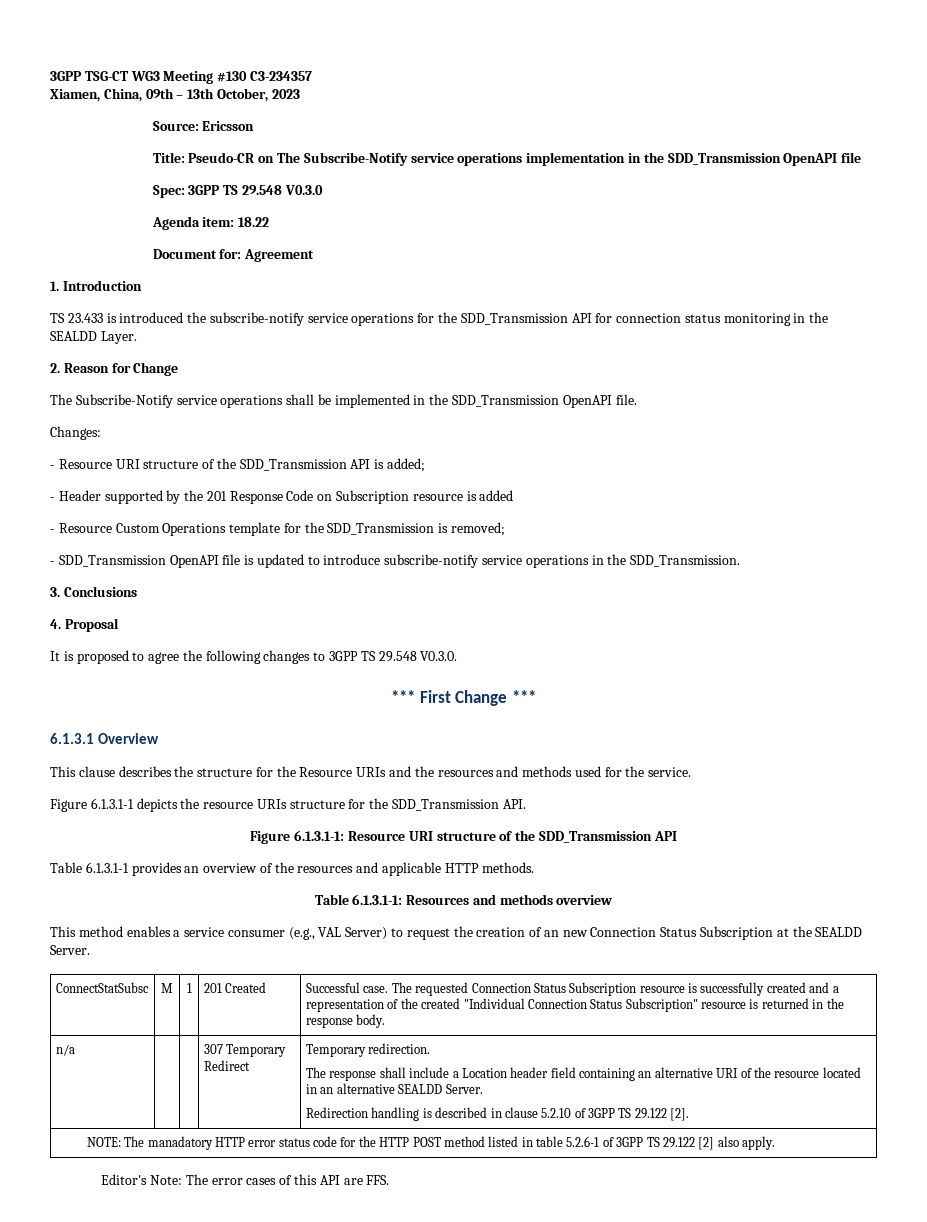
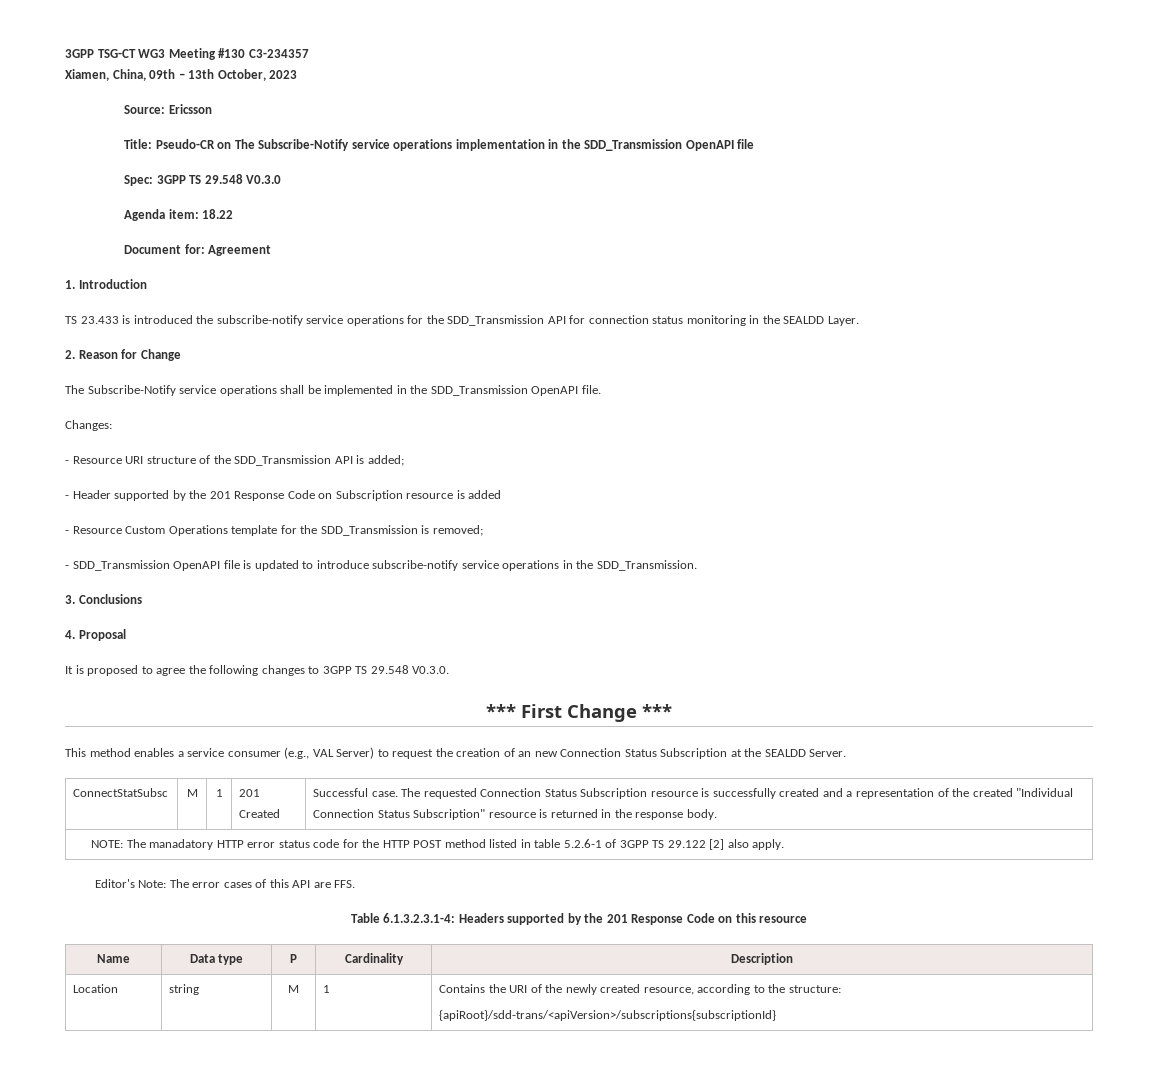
- 6.1.3.1 Overview
- This clause describes the structure for the Resource URIs and the resources and methods used for the service.
- Figure 6.1.3.1-1 depicts the resource URIs structure for the SDD_Transmission API.
- Figure 6.1.3.1-1: Resource URI structure of the SDD_Transmission API
- Table 6.1.3.1-1 provides an overview of the resources and applicable HTTP methods.
- Table 6.1.3.1-1: Resources and methods overview
- n/a | | | 307 Temporary Redirect | Temporary redirection.
- The response shall include a Location header field containing an alternative URI of the resource located in an alternative SEALDD Server.
- Redirection handling is described in clause 5.2.10 of 3GPP TS 29.122 [2].
+ Table 6.1.3.2.3.1-4: Headers supported by the 201 Response Code on this resource
+ Name | Data type | P | Cardinality | Description
+ Location | string | M | 1 | Contains the URI of the newly created resource, according to the structure:
+ {apiRoot}/sdd-trans/<apiVersion>/subscriptions{subscriptionId}

